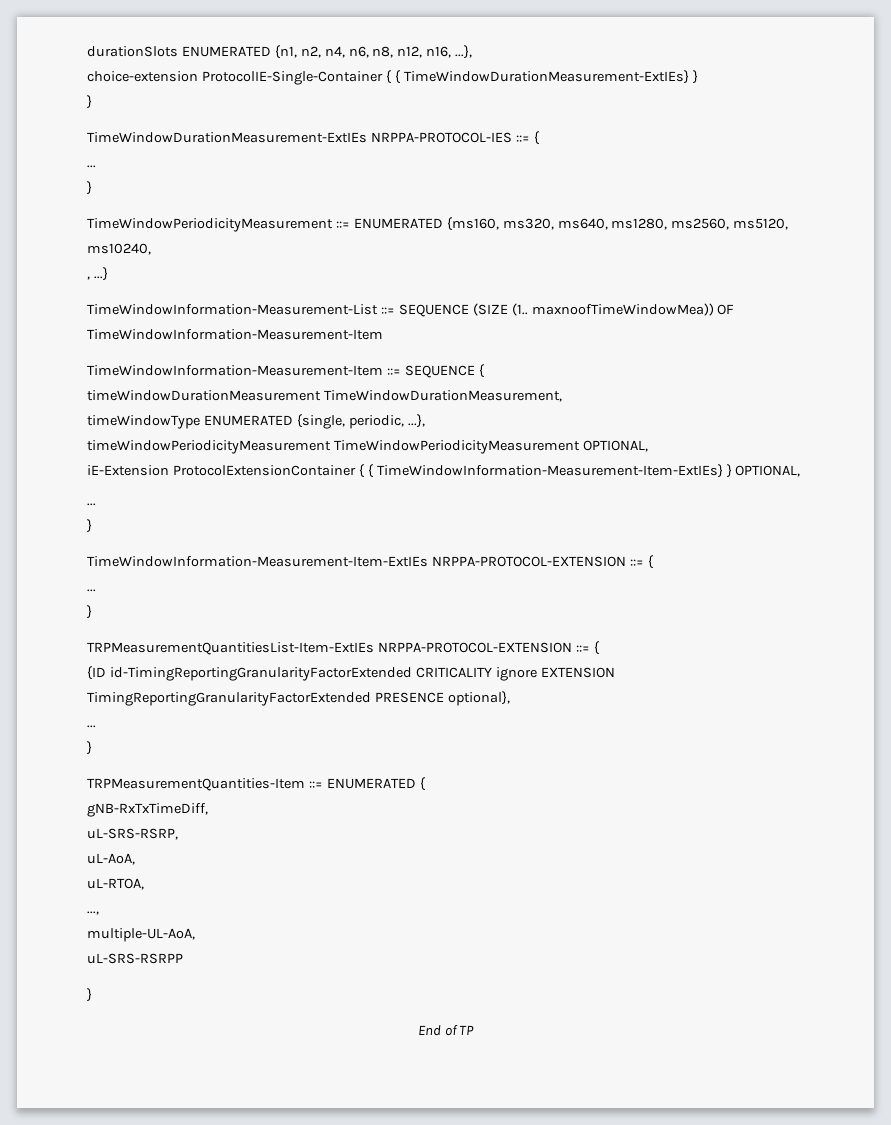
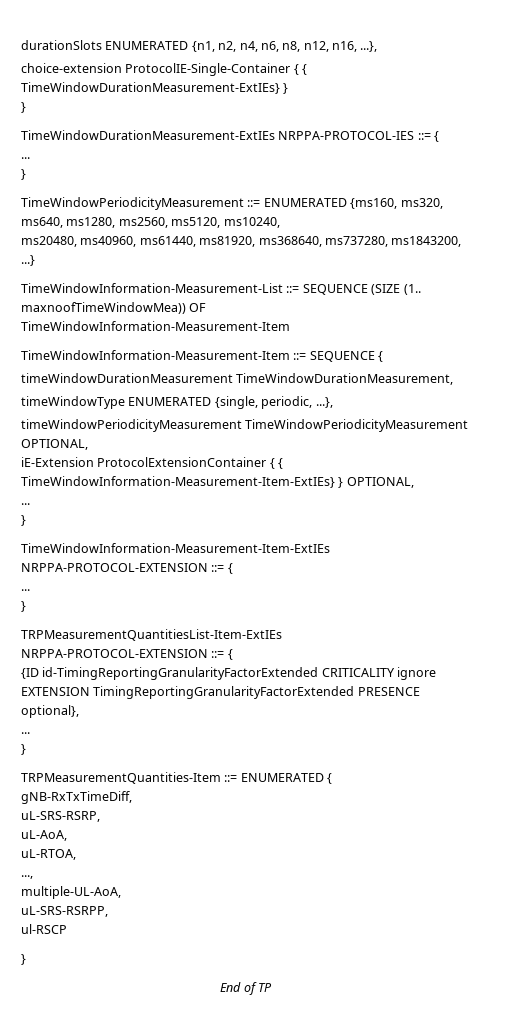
- , ...}
+ ms20480, ms40960, ms61440, ms81920, ms368640, ms737280, ms1843200, ...}
- uL-SRS-RSRPP
+ uL-SRS-RSRPP,
+ ul-RSCP

